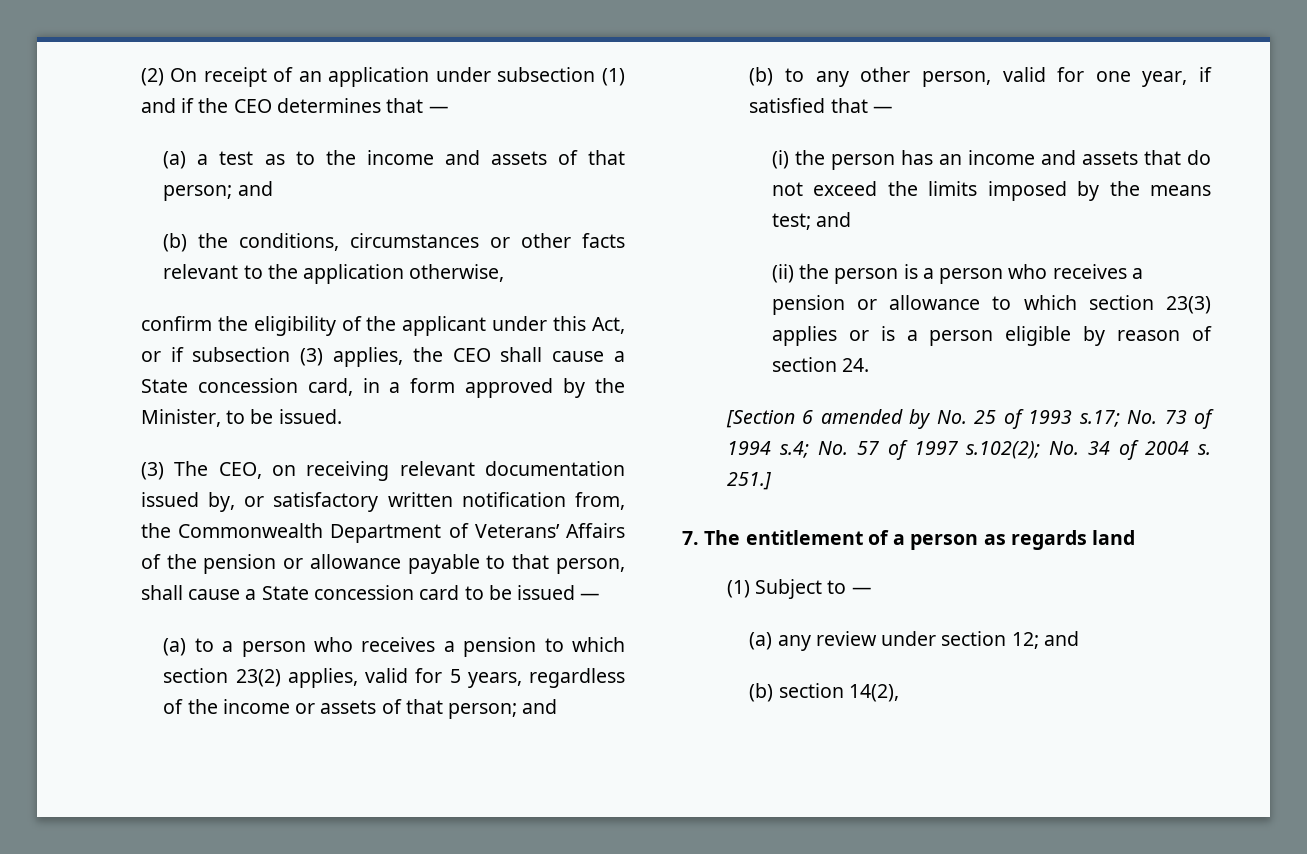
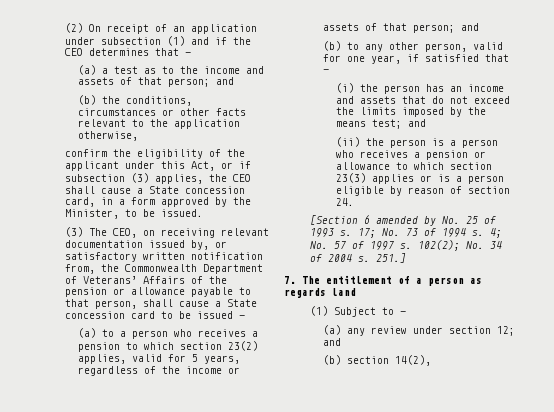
- [Section 6 amended by No. 25 of 1993 s.17; No. 73 of 1994 s.4; No. 57 of 1997 s.102(2); No. 34 of 2004 s.
+ [Section 6 amended by No. 25 of 1993 s. 17; No. 73 of 1994 s. 4; No. 57 of 1997 s. 102(2); No. 34 of 2004 s.

